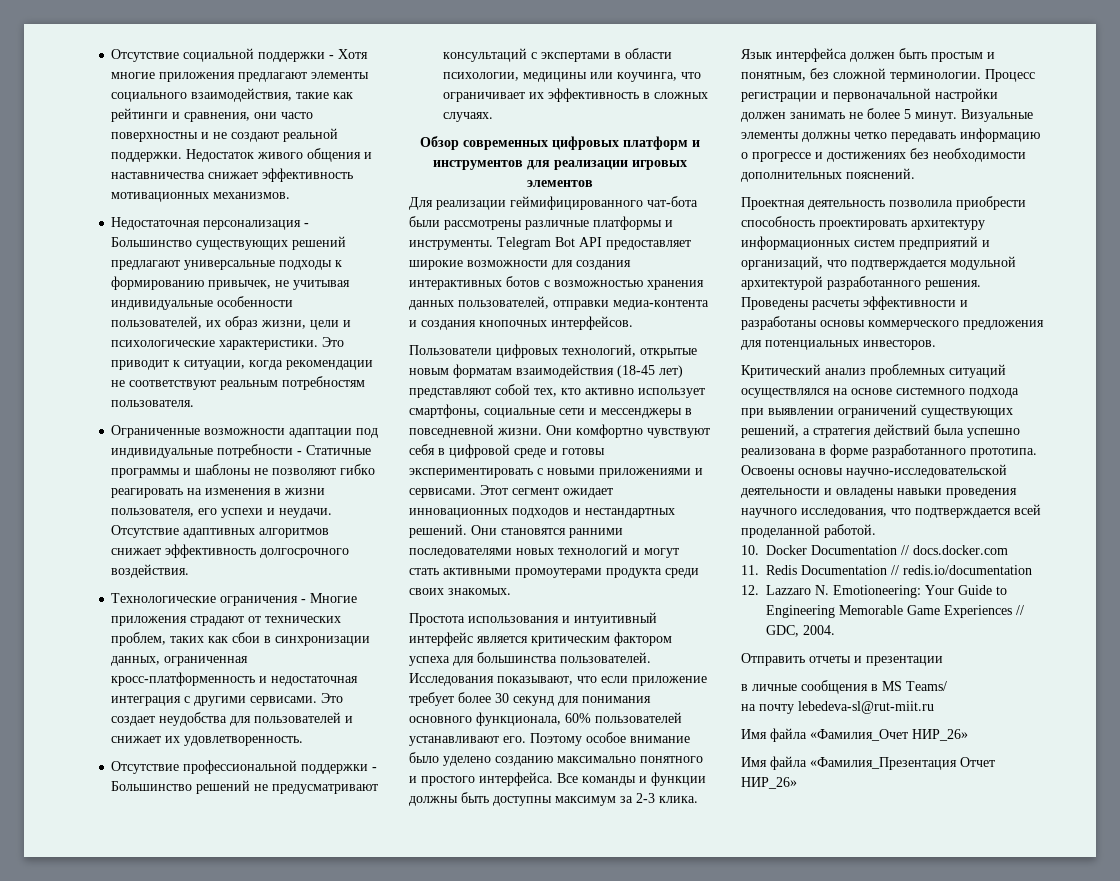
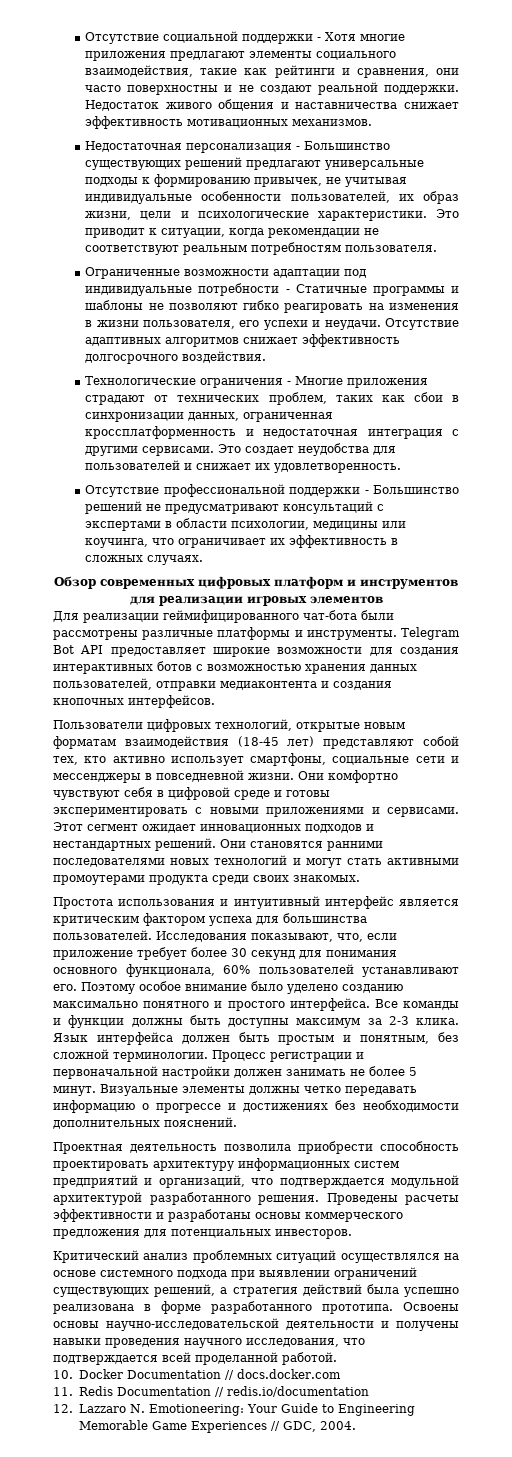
- Технологические ограничения - Многие приложения страдают от технических проблем, таких как сбои в синхронизации данных, ограниченная кросс-платформенность и недостаточная интеграция с другими сервисами.
+ Технологические ограничения - Многие приложения страдают от технических проблем, таких как сбои в синхронизации данных, ограниченная кроссплатформенность и недостаточная интеграция с другими сервисами.
- Telegram Bot API предоставляет широкие возможности для создания интерактивных ботов с возможностью хранения данных пользователей, отправки медиа-контента и создания кнопочных интерфейсов.
+ Telegram Bot API предоставляет широкие возможности для создания интерактивных ботов с возможностью хранения данных пользователей, отправки медиаконтента и создания кнопочных интерфейсов.
- Исследования показывают, что если приложение требует более 30 секунд для понимания основного функционала, 60% пользователей устанавливают его.
+ Исследования показывают, что, если приложение требует более 30 секунд для понимания основного функционала, 60% пользователей устанавливают его.
- Освоены основы научно-исследовательской деятельности и овладены навыки проведения научного исследования, что подтверждается всей проделанной работой.
+ Освоены основы научно-исследовательской деятельности и получены навыки проведения научного исследования, что подтверждается всей проделанной работой.
- Отправить отчеты и презентации
- в личные сообщения в MS Teams/
- на почту lebedeva-sl@rut-miit.ru
- Имя файла «Фамилия_Очет НИР_26»
- Имя файла «Фамилия_Презентация Отчет НИР_26»

